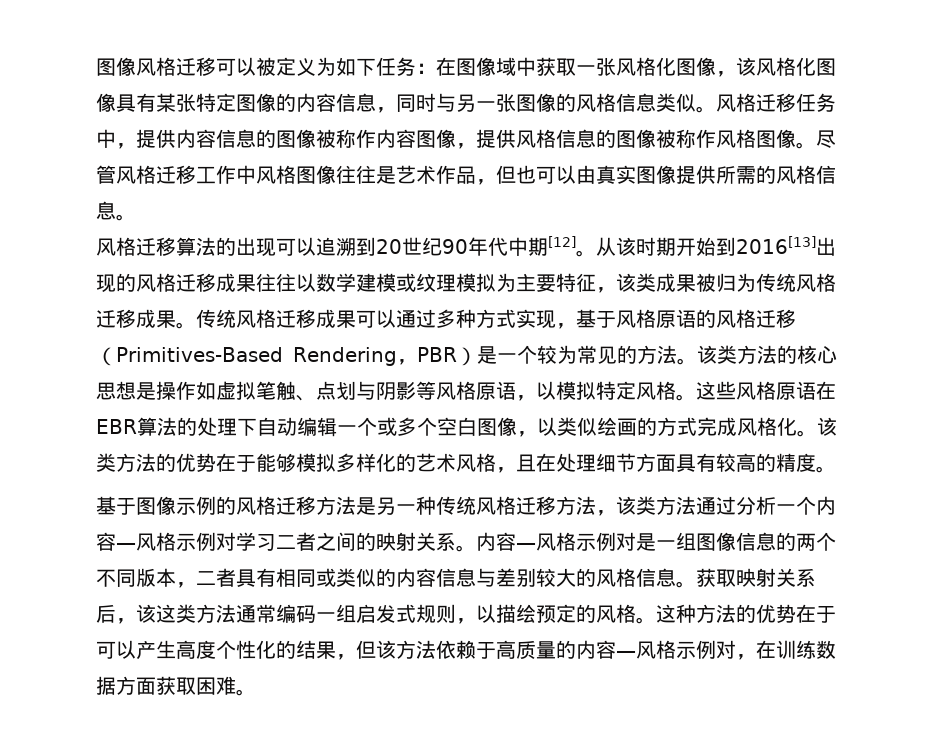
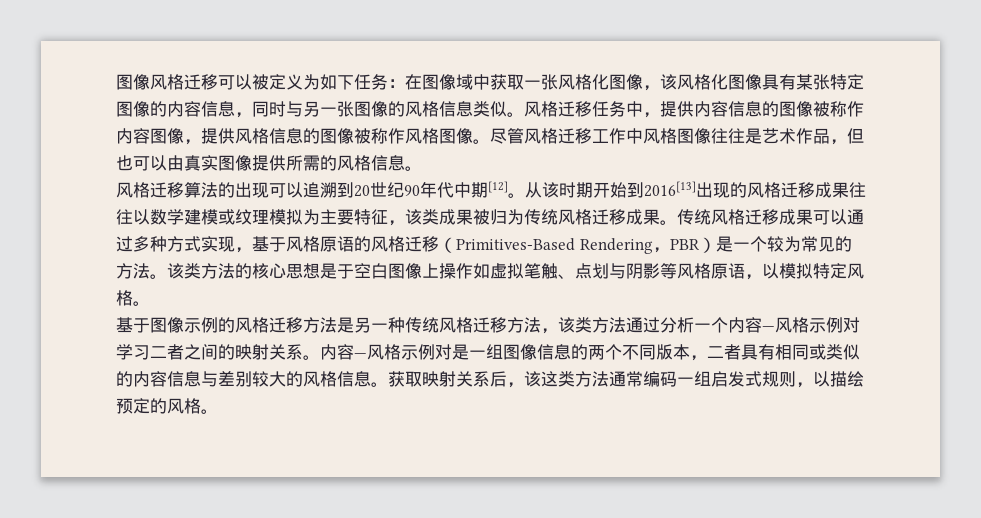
- 该类方法的核心思想是操作如虚拟笔触、点划与阴影等风格原语，以模拟特定风格。这些风格原语在EBR算法的处理下自动编辑一个或多个空白图像，以类似绘画的方式完成风格化。该类方法的优势在于能够模拟多样化的艺术风格，且在处理细节方面具有较高的精度。
+ 该类方法的核心思想是于空白图像上操作如虚拟笔触、点划与阴影等风格原语，以模拟特定风格。
- 这种方法的优势在于可以产生高度个性化的结果，但该方法依赖于高质量的内容—风格示例对，在训练数据方面获取困难。

